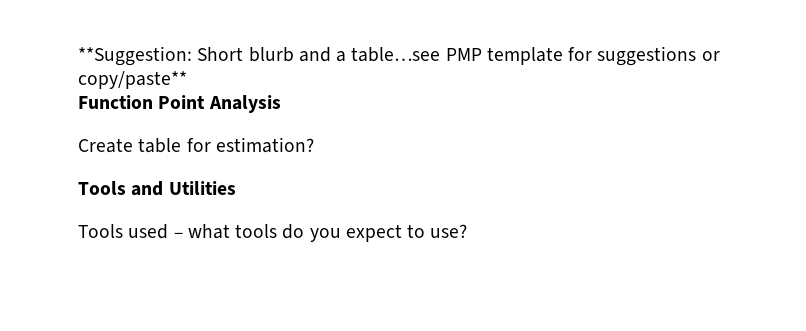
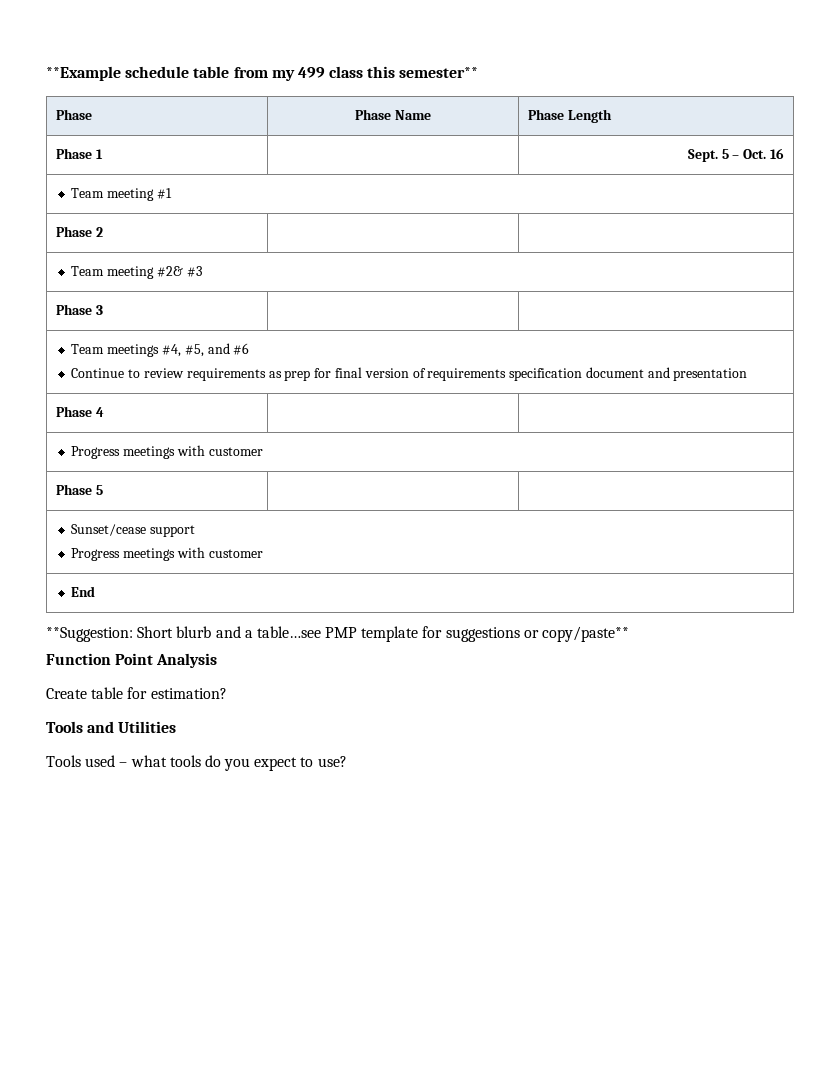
+ **Example schedule table from my 499 class this semester**
+ Phase | Phase Name | Phase Length
+ Phase 1 | | Sept. 5 – Oct. 16
+ Team meeting #1
+ Phase 2 | |
+ Team meeting #2& #3
+ Phase 3 | |
+ Team meetings #4, #5, and #6
+ Continue to review requirements as prep for final version of requirements specification document and presentation
+ Phase 4 | |
+ Progress meetings with customer
+ Phase 5 | |
+ Sunset/cease support
+ Progress meetings with customer
+ End

